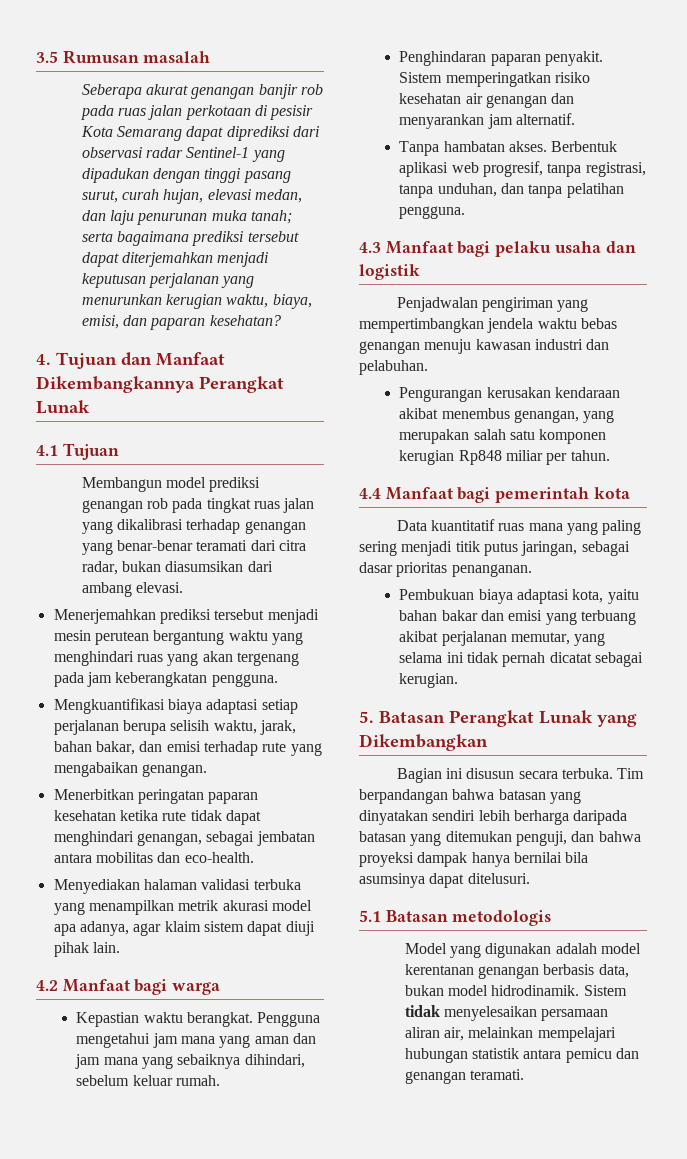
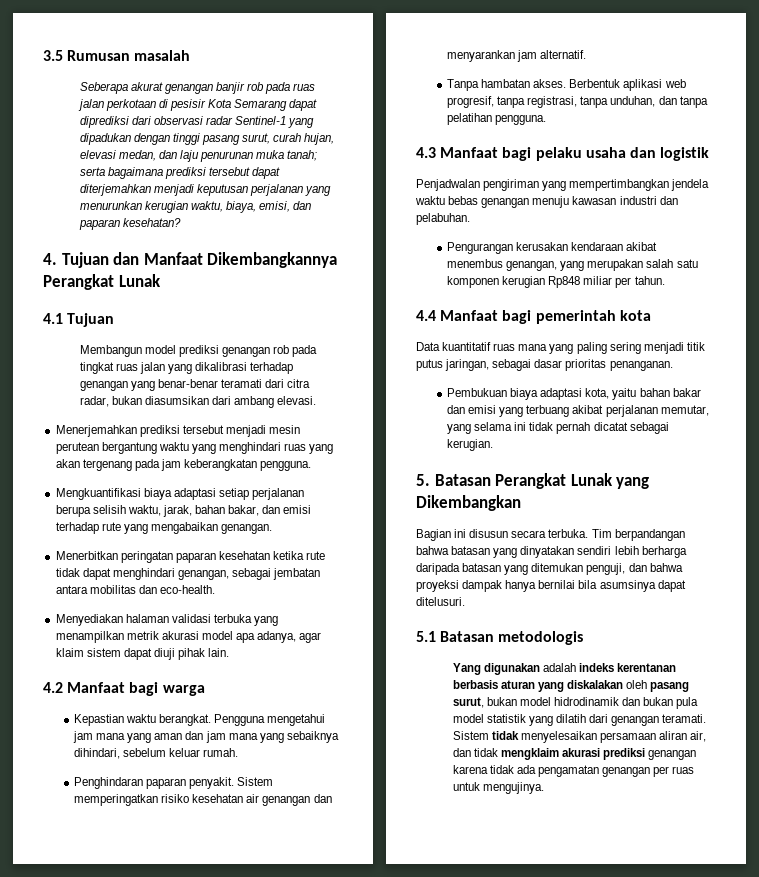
- Model yang digunakan adalah model kerentanan genangan berbasis data, bukan model hidrodinamik.
+ Yang digunakan adalah indeks kerentanan berbasis aturan yang diskalakan oleh pasang surut, bukan model hidrodinamik dan bukan pula model statistik yang dilatih dari genangan teramati.
- Sistem tidak menyelesaikan persamaan aliran air, melainkan mempelajari hubungan statistik antara pemicu dan genangan teramati.
+ Sistem tidak menyelesaikan persamaan aliran air, dan tidak mengklaim akurasi prediksi genangan karena tidak ada pengamatan genangan per ruas untuk mengujinya.

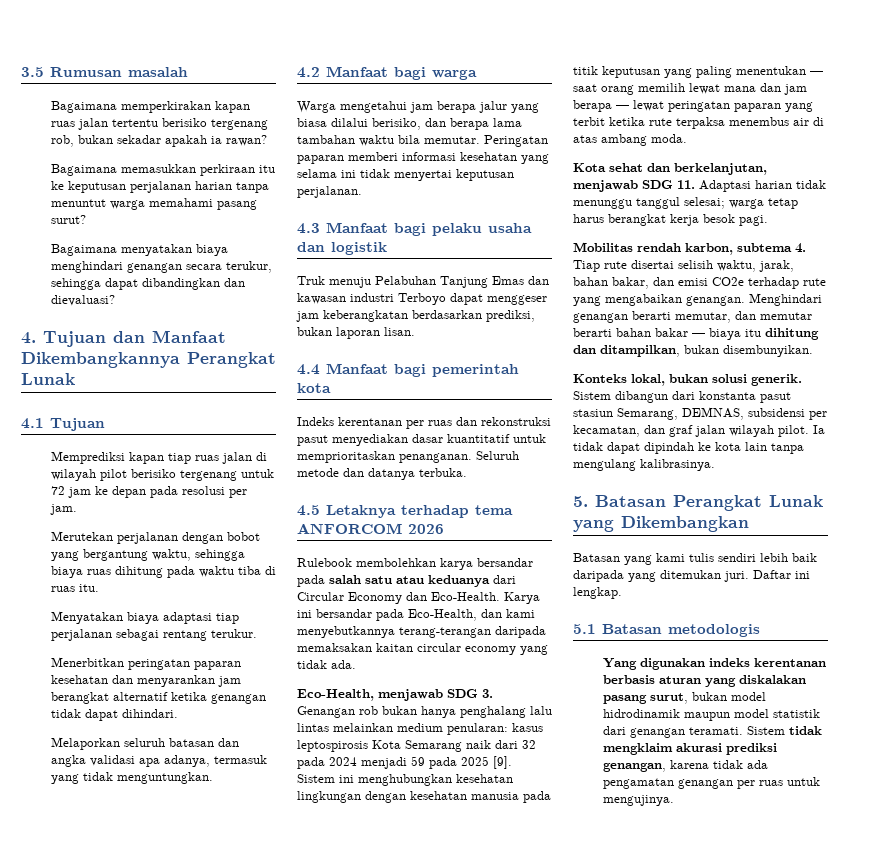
- Seberapa akurat genangan banjir rob pada ruas jalan perkotaan di pesisir Kota Semarang dapat diprediksi dari observasi radar Sentinel-1 yang dipadukan dengan tinggi pasang surut, curah hujan, elevasi medan, dan laju penurunan muka tanah; serta bagaimana prediksi tersebut dapat diterjemahkan menjadi keputusan perjalanan yang menurunkan kerugian waktu, biaya, emisi, dan paparan kesehatan?
+ Bagaimana memperkirakan kapan ruas jalan tertentu berisiko tergenang rob, bukan sekadar apakah ia rawan?
+ Bagaimana memasukkan perkiraan itu ke keputusan perjalanan harian tanpa menuntut warga memahami pasang surut?
+ Bagaimana menyatakan biaya menghindari genangan secara terukur, sehingga dapat dibandingkan dan dievaluasi?
- Membangun model prediksi genangan rob pada tingkat ruas jalan yang dikalibrasi terhadap genangan yang benar-benar teramati dari citra radar, bukan diasumsikan dari ambang elevasi.
- Menerjemahkan prediksi tersebut menjadi mesin perutean bergantung waktu yang menghindari ruas yang akan tergenang pada jam keberangkatan pengguna.
- Mengkuantifikasi biaya adaptasi setiap perjalanan berupa selisih waktu, jarak, bahan bakar, dan emisi terhadap rute yang mengabaikan genangan.
- Menerbitkan peringatan paparan kesehatan ketika rute tidak dapat menghindari genangan, sebagai jembatan antara mobilitas dan eco-health.
- Menyediakan halaman validasi terbuka yang menampilkan metrik akurasi model apa adanya, agar klaim sistem dapat diuji pihak lain.
+ Memprediksi kapan tiap ruas jalan di wilayah pilot berisiko tergenang untuk 72 jam ke depan pada resolusi per jam.
+ Merutekan perjalanan dengan bobot yang bergantung waktu, sehingga biaya ruas dihitung pada waktu tiba di ruas itu.
+ Menyatakan biaya adaptasi tiap perjalanan sebagai rentang terukur.
+ Menerbitkan peringatan paparan kesehatan dan menyarankan jam berangkat alternatif ketika genangan tidak dapat dihindari.
+ Melaporkan seluruh batasan dan angka validasi apa adanya, termasuk yang tidak menguntungkan.
  4.2 Manfaat bagi warga
- Kepastian waktu berangkat. Pengguna mengetahui jam mana yang aman dan jam mana yang sebaiknya dihindari, sebelum keluar rumah.
- Penghindaran paparan penyakit. Sistem memperingatkan risiko kesehatan air genangan dan menyarankan jam alternatif.
- Tanpa hambatan akses. Berbentuk aplikasi web progresif, tanpa registrasi, tanpa unduhan, dan tanpa pelatihan pengguna.
+ Warga mengetahui jam berapa jalur yang biasa dilalui berisiko, dan berapa lama tambahan waktu bila memutar. Peringatan paparan memberi informasi kesehatan yang selama ini tidak menyertai keputusan perjalanan.
- Penjadwalan pengiriman yang mempertimbangkan jendela waktu bebas genangan menuju kawasan industri dan pelabuhan.
- Pengurangan kerusakan kendaraan akibat menembus genangan, yang merupakan salah satu komponen kerugian Rp848 miliar per tahun.
+ Truk menuju Pelabuhan Tanjung Emas dan kawasan industri Terboyo dapat menggeser jam keberangkatan berdasarkan prediksi, bukan laporan lisan.
- Data kuantitatif ruas mana yang paling sering menjadi titik putus jaringan, sebagai dasar prioritas penanganan.
- Pembukuan biaya adaptasi kota, yaitu bahan bakar dan emisi yang terbuang akibat perjalanan memutar, yang selama ini tidak pernah dicatat sebagai kerugian.
+ Indeks kerentanan per ruas dan rekonstruksi pasut menyediakan dasar kuantitatif untuk memprioritaskan penanganan. Seluruh metode dan datanya terbuka.
+ 4.5 Letaknya terhadap tema ANFORCOM 2026
+ Rulebook membolehkan karya bersandar pada salah satu atau keduanya dari Circular Economy dan Eco-Health. Karya ini bersandar pada Eco-Health, dan kami menyebutkannya terang-terangan daripada memaksakan kaitan circular economy yang tidak ada.
+ Eco-Health, menjawab SDG 3. Genangan rob bukan hanya penghalang lalu lintas melainkan medium penularan: kasus leptospirosis Kota Semarang naik dari 32 pada 2024 menjadi 59 pada 2025 [9]. Sistem ini menghubungkan kesehatan lingkungan dengan kesehatan manusia pada titik keputusan yang paling menentukan — saat orang memilih lewat mana dan jam berapa — lewat peringatan paparan yang terbit ketika rute terpaksa menembus air di atas ambang moda.
+ Kota sehat dan berkelanjutan, menjawab SDG 11. Adaptasi harian tidak menunggu tanggul selesai; warga tetap harus berangkat kerja besok pagi.
+ Mobilitas rendah karbon, subtema 4. Tiap rute disertai selisih waktu, jarak, bahan bakar, dan emisi CO2e terhadap rute yang mengabaikan genangan. Menghindari genangan berarti memutar, dan memutar berarti bahan bakar — biaya itu dihitung dan ditampilkan, bukan disembunyikan.
+ Konteks lokal, bukan solusi generik. Sistem dibangun dari konstanta pasut stasiun Semarang, DEMNAS, subsidensi per kecamatan, dan graf jalan wilayah pilot. Ia tidak dapat dipindah ke kota lain tanpa mengulang kalibrasinya.
- Bagian ini disusun secara terbuka. Tim berpandangan bahwa batasan yang dinyatakan sendiri lebih berharga daripada batasan yang ditemukan penguji, dan bahwa proyeksi dampak hanya bernilai bila asumsinya dapat ditelusuri.
+ Batasan yang kami tulis sendiri lebih baik daripada yang ditemukan juri. Daftar ini lengkap.
- Yang digunakan adalah indeks kerentanan berbasis aturan yang diskalakan oleh pasang surut, bukan model hidrodinamik dan bukan pula model statistik yang dilatih dari genangan teramati.
+ Yang digunakan indeks kerentanan berbasis aturan yang diskalakan pasang surut, bukan model hidrodinamik maupun model statistik dari genangan teramati.
- Sistem tidak menyelesaikan persamaan aliran air, dan tidak mengklaim akurasi prediksi genangan karena tidak ada pengamatan genangan per ruas untuk mengujinya.
+ Sistem tidak mengklaim akurasi prediksi genangan, karena tidak ada pengamatan genangan per ruas untuk mengujinya.

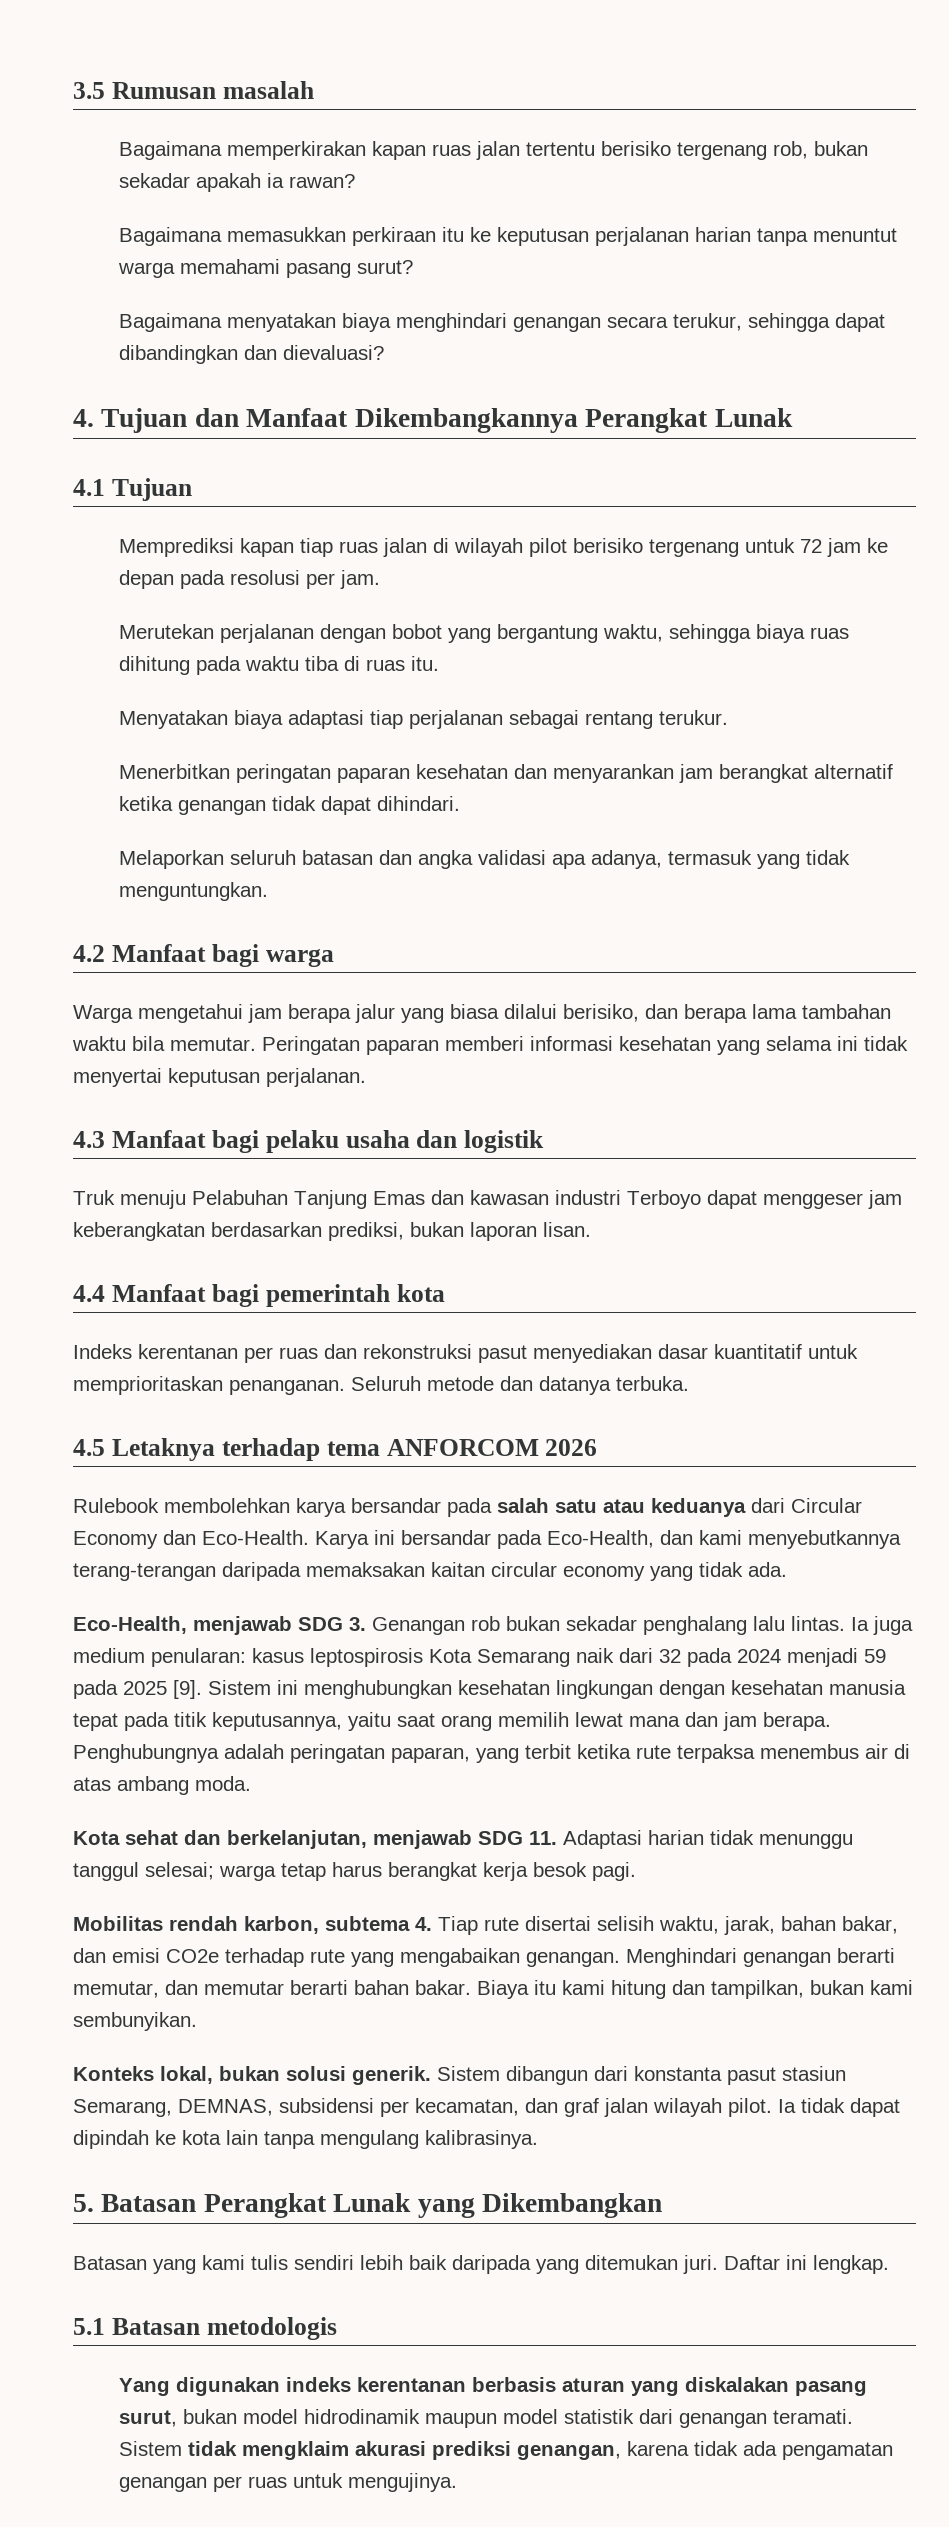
- Eco-Health, menjawab SDG 3. Genangan rob bukan hanya penghalang lalu lintas melainkan medium penularan: kasus leptospirosis Kota Semarang naik dari 32 pada 2024 menjadi 59 pada 2025 [9].
+ Eco-Health, menjawab SDG 3. Genangan rob bukan sekadar penghalang lalu lintas. Ia juga medium penularan: kasus leptospirosis Kota Semarang naik dari 32 pada 2024 menjadi 59 pada 2025 [9].
- Sistem ini menghubungkan kesehatan lingkungan dengan kesehatan manusia pada titik keputusan yang paling menentukan — saat orang memilih lewat mana dan jam berapa — lewat peringatan paparan yang terbit ketika rute terpaksa menembus air di atas ambang moda.
+ Sistem ini menghubungkan kesehatan lingkungan dengan kesehatan manusia tepat pada titik keputusannya, yaitu saat orang memilih lewat mana dan jam berapa. Penghubungnya adalah peringatan paparan, yang terbit ketika rute terpaksa menembus air di atas ambang moda.
- Menghindari genangan berarti memutar, dan memutar berarti bahan bakar — biaya itu dihitung dan ditampilkan, bukan disembunyikan.
+ Menghindari genangan berarti memutar, dan memutar berarti bahan bakar. Biaya itu kami hitung dan tampilkan, bukan kami sembunyikan.

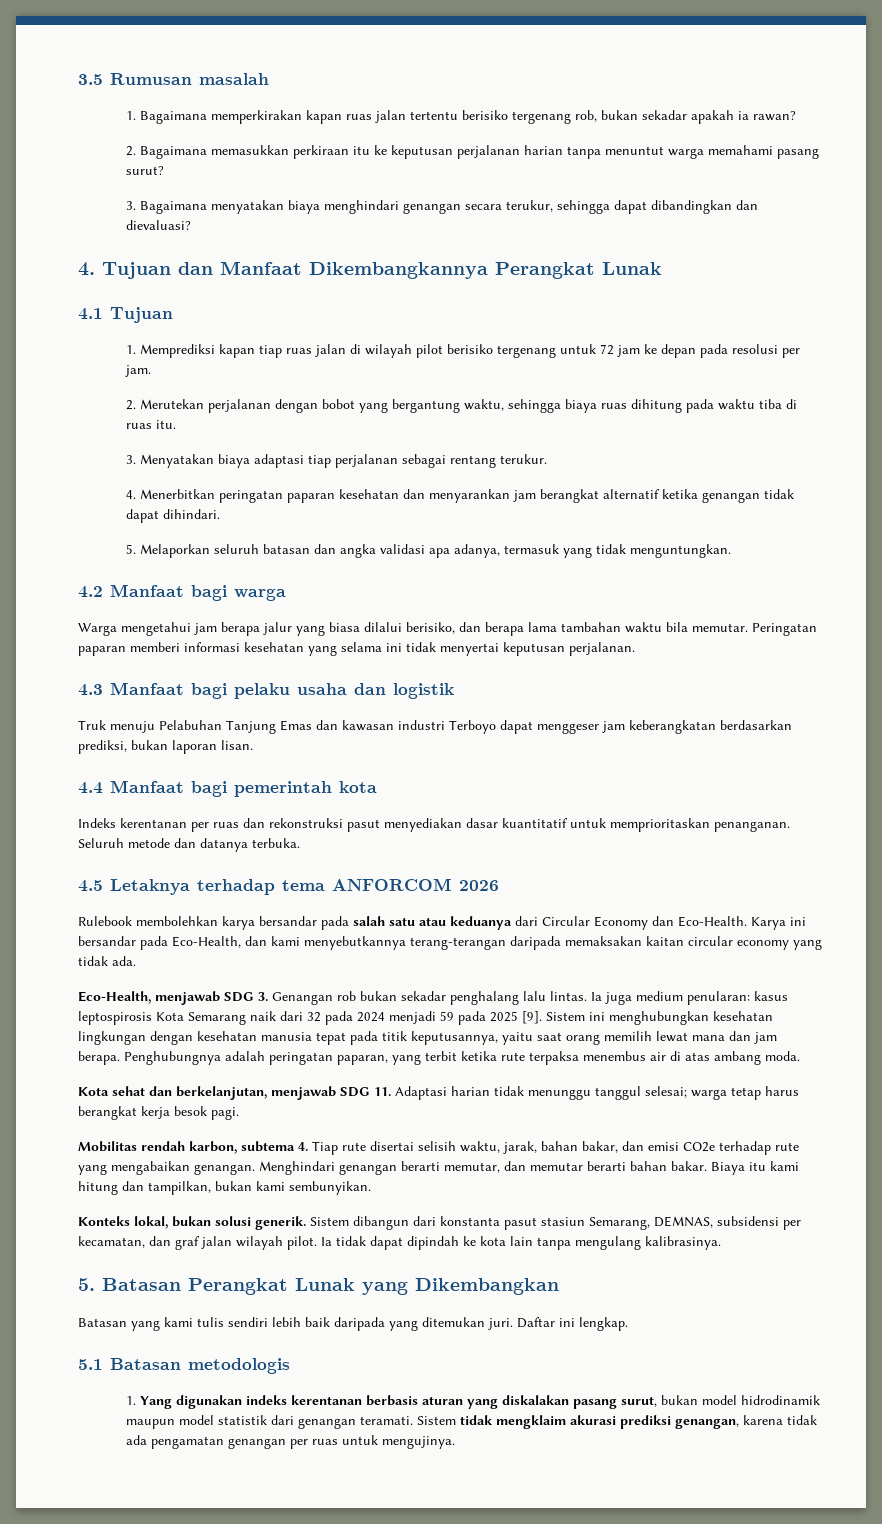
- Bagaimana memperkirakan kapan ruas jalan tertentu berisiko tergenang rob, bukan sekadar apakah ia rawan?
+ 1. Bagaimana memperkirakan kapan ruas jalan tertentu berisiko tergenang rob, bukan sekadar apakah ia rawan?
- Bagaimana memasukkan perkiraan itu ke keputusan perjalanan harian tanpa menuntut warga memahami pasang surut?
+ 2. Bagaimana memasukkan perkiraan itu ke keputusan perjalanan harian tanpa menuntut warga memahami pasang surut?
- Bagaimana menyatakan biaya menghindari genangan secara terukur, sehingga dapat dibandingkan dan dievaluasi?
+ 3. Bagaimana menyatakan biaya menghindari genangan secara terukur, sehingga dapat dibandingkan dan dievaluasi?
- Memprediksi kapan tiap ruas jalan di wilayah pilot berisiko tergenang untuk 72 jam ke depan pada resolusi per jam.
+ 1. Memprediksi kapan tiap ruas jalan di wilayah pilot berisiko tergenang untuk 72 jam ke depan pada resolusi per jam.
- Merutekan perjalanan dengan bobot yang bergantung waktu, sehingga biaya ruas dihitung pada waktu tiba di ruas itu.
+ 2. Merutekan perjalanan dengan bobot yang bergantung waktu, sehingga biaya ruas dihitung pada waktu tiba di ruas itu.
- Menyatakan biaya adaptasi tiap perjalanan sebagai rentang terukur.
+ 3. Menyatakan biaya adaptasi tiap perjalanan sebagai rentang terukur.
- Menerbitkan peringatan paparan kesehatan dan menyarankan jam berangkat alternatif ketika genangan tidak dapat dihindari.
+ 4. Menerbitkan peringatan paparan kesehatan dan menyarankan jam berangkat alternatif ketika genangan tidak dapat dihindari.
- Melaporkan seluruh batasan dan angka validasi apa adanya, termasuk yang tidak menguntungkan.
+ 5. Melaporkan seluruh batasan dan angka validasi apa adanya, termasuk yang tidak menguntungkan.
- Yang digunakan indeks kerentanan berbasis aturan yang diskalakan pasang surut, bukan model hidrodinamik maupun model statistik dari genangan teramati.
+ 1. Yang digunakan indeks kerentanan berbasis aturan yang diskalakan pasang surut, bukan model hidrodinamik maupun model statistik dari genangan teramati.

